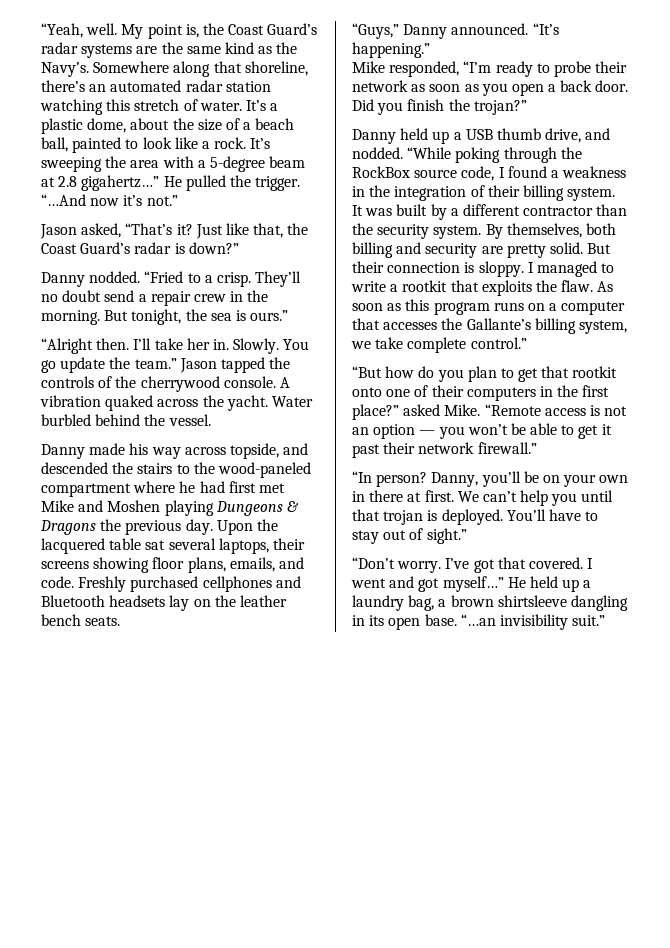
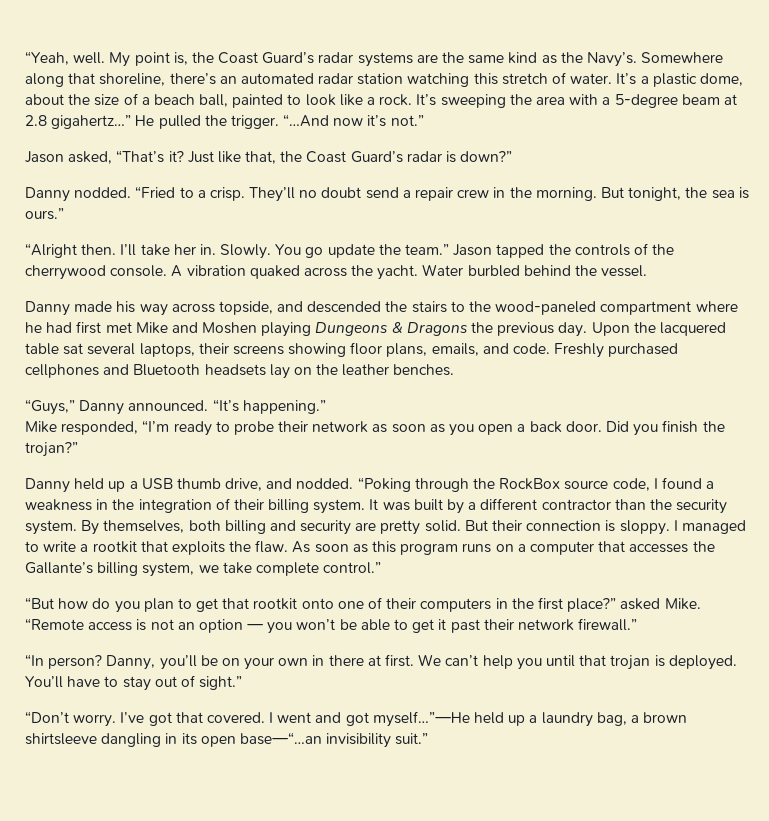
- Freshly purchased cellphones and Bluetooth headsets lay on the leather bench seats.
+ Freshly purchased cellphones and Bluetooth headsets lay on the leather benches.
- “While poking through the RockBox source code, I found a weakness in the integration of their billing system.
+ “Poking through the RockBox source code, I found a weakness in the integration of their billing system.
- I went and got myself…” He held up a laundry bag, a brown shirtsleeve dangling in its open base. “…an invisibility suit.”
+ I went and got myself…”—He held up a laundry bag, a brown shirtsleeve dangling in its open base—“…an invisibility suit.”

